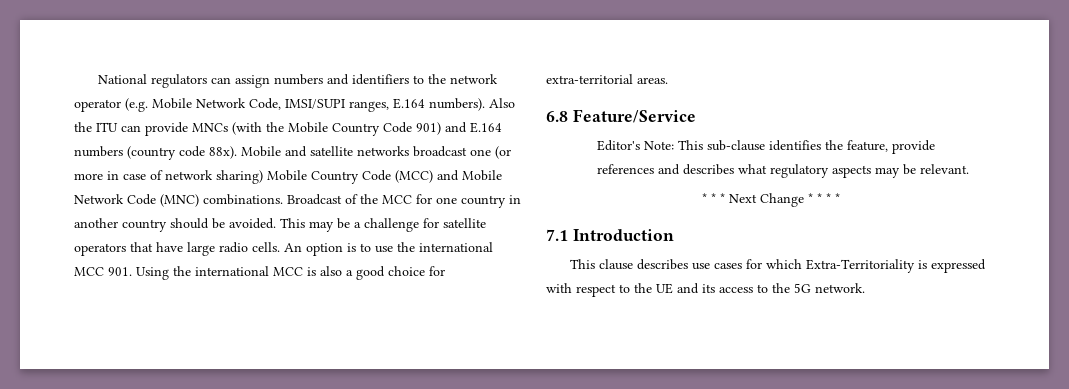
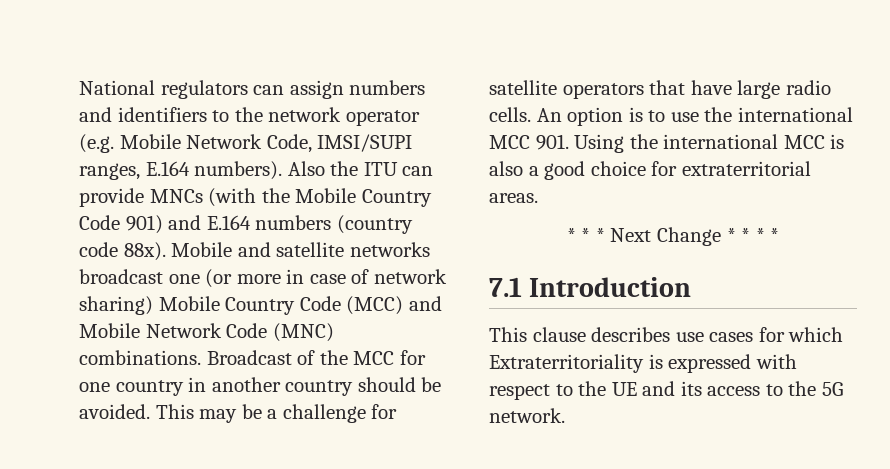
- An option is to use the international MCC 901. Using the international MCC is also a good choice for extra-territorial areas.
+ An option is to use the international MCC 901. Using the international MCC is also a good choice for extraterritorial areas.
- 6.8 Feature/Service
- Editor's Note: This sub-clause identifies the feature, provide references and describes what regulatory aspects may be relevant.
- This clause describes use cases for which Extra-Territoriality is expressed with respect to the UE and its access to the 5G network.
+ This clause describes use cases for which Extraterritoriality is expressed with respect to the UE and its access to the 5G network.

